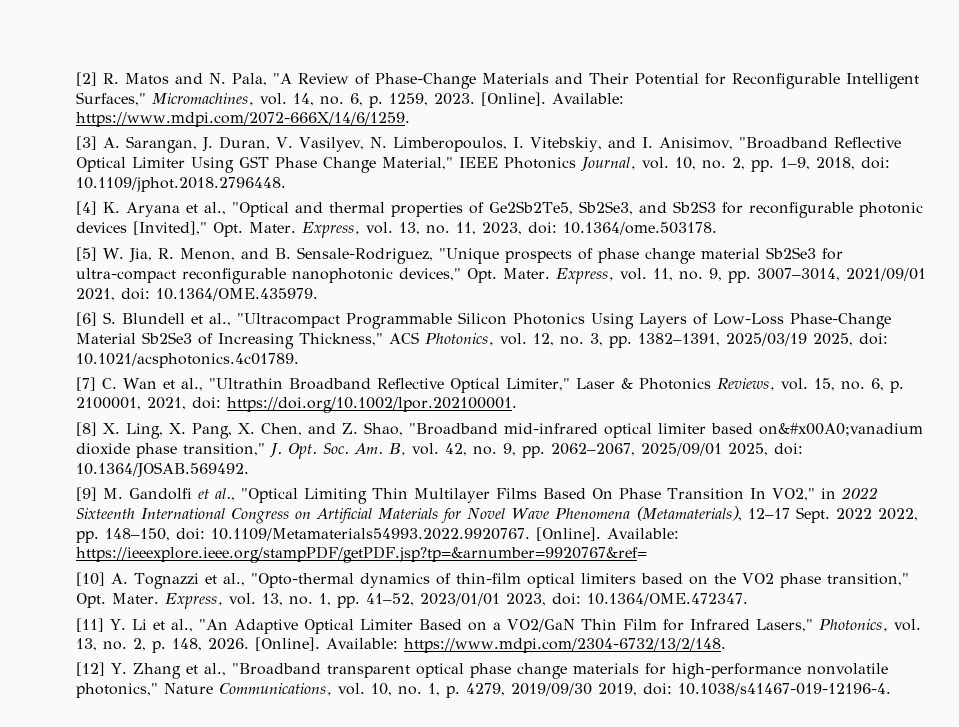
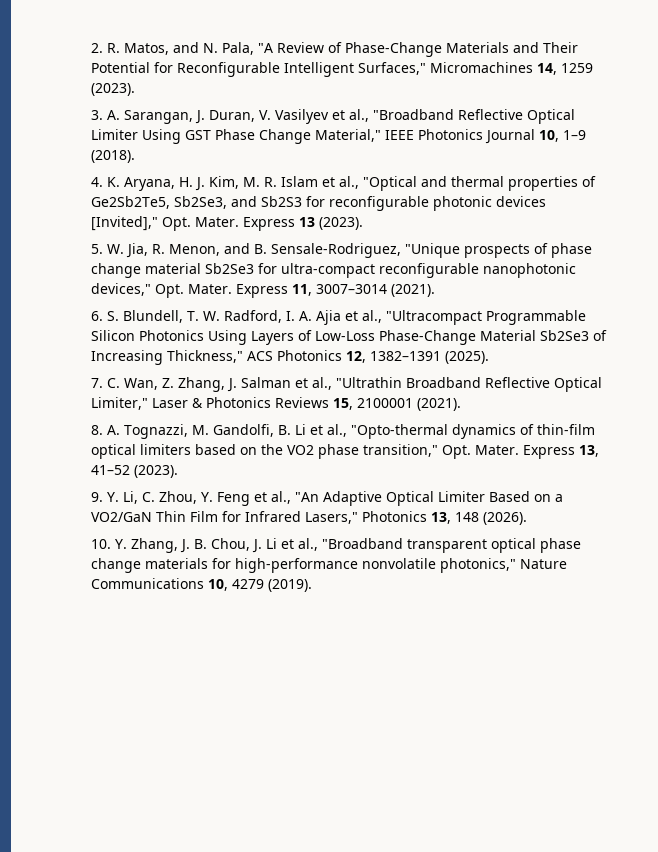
- [2] R. Matos and N. Pala, "A Review of Phase-Change Materials and Their Potential for Reconfigurable Intelligent Surfaces," Micromachines, vol. 14, no. 6, p. 1259, 2023. [Online]. Available: https://www.mdpi.com/2072-666X/14/6/1259.
- [3] A. Sarangan, J. Duran, V. Vasilyev, N. Limberopoulos, I. Vitebskiy, and I. Anisimov, "Broadband Reflective Optical Limiter Using GST Phase Change Material," IEEE Photonics Journal, vol. 10, no. 2, pp. 1–9, 2018, doi: 10.1109/jphot.2018.2796448.
- [4] K. Aryana et al., "Optical and thermal properties of Ge2Sb2Te5, Sb2Se3, and Sb2S3 for reconfigurable photonic devices [Invited]," Opt. Mater.
+ 2. R. Matos, and N. Pala, "A Review of Phase-Change Materials and Their Potential for Reconfigurable Intelligent Surfaces," Micromachines 14, 1259 (2023).
+ 3. A. Sarangan, J. Duran, V. Vasilyev et al., "Broadband Reflective Optical Limiter Using GST Phase Change Material," IEEE Photonics Journal 10, 1–9 (2018).
+ 4. K. Aryana, H. J. Kim, M. R. Islam et al., "Optical and thermal properties of Ge2Sb2Te5, Sb2Se3, and Sb2S3 for reconfigurable photonic devices [Invited]," Opt. Mater.
- Express, vol. 13, no. 11, 2023, doi: 10.1364/ome.503178.
- [5] W. Jia, R. Menon, and B. Sensale-Rodriguez, "Unique prospects of phase change material Sb2Se3 for ultra-compact reconfigurable nanophotonic devices," Opt. Mater.
+ Express 13 (2023).
+ 5. W. Jia, R. Menon, and B. Sensale-Rodriguez, "Unique prospects of phase change material Sb2Se3 for ultra-compact reconfigurable nanophotonic devices," Opt. Mater.
- Express, vol. 11, no. 9, pp. 3007–3014, 2021/09/01 2021, doi: 10.1364/OME.435979.
- [6] S. Blundell et al., "Ultracompact Programmable Silicon Photonics Using Layers of Low-Loss Phase-Change Material Sb2Se3 of Increasing Thickness," ACS Photonics, vol. 12, no. 3, pp. 1382–1391, 2025/03/19 2025, doi: 10.1021/acsphotonics.4c01789.
- [7] C. Wan et al., "Ultrathin Broadband Reflective Optical Limiter," Laser & Photonics Reviews, vol. 15, no. 6, p. 2100001, 2021, doi: https://doi.org/10.1002/lpor.202100001.
- [8] X. Ling, X. Pang, X. Chen, and Z. Shao, "Broadband mid-infrared optical limiter based on&#x00A0;vanadium dioxide phase transition," J. Opt. Soc. Am. B, vol. 42, no. 9, pp. 2062–2067, 2025/09/01 2025, doi: 10.1364/JOSAB.569492.
- [9] M. Gandolfi et al., "Optical Limiting Thin Multilayer Films Based On Phase Transition In VO2," in 2022 Sixteenth International Congress on Artificial Materials for Novel Wave Phenomena (Metamaterials), 12–17 Sept. 2022 2022, pp. 148–150, doi: 10.1109/Metamaterials54993.2022.9920767. [Online]. Available: https://ieeexplore.ieee.org/stampPDF/getPDF.jsp?tp=&arnumber=9920767&ref=
- [10] A. Tognazzi et al., "Opto-thermal dynamics of thin-film optical limiters based on the VO2 phase transition," Opt. Mater.
+ Express 11, 3007–3014 (2021).
+ 6. S. Blundell, T. W. Radford, I. A. Ajia et al., "Ultracompact Programmable Silicon Photonics Using Layers of Low-Loss Phase-Change Material Sb2Se3 of Increasing Thickness," ACS Photonics 12, 1382–1391 (2025).
+ 7. C. Wan, Z. Zhang, J. Salman et al., "Ultrathin Broadband Reflective Optical Limiter," Laser & Photonics Reviews 15, 2100001 (2021).
+ 8. A. Tognazzi, M. Gandolfi, B. Li et al., "Opto-thermal dynamics of thin-film optical limiters based on the VO2 phase transition," Opt. Mater.
- Express, vol. 13, no. 1, pp. 41–52, 2023/01/01 2023, doi: 10.1364/OME.472347.
- [11] Y. Li et al., "An Adaptive Optical Limiter Based on a VO2/GaN Thin Film for Infrared Lasers," Photonics, vol. 13, no. 2, p. 148, 2026. [Online]. Available: https://www.mdpi.com/2304-6732/13/2/148.
- [12] Y. Zhang et al., "Broadband transparent optical phase change materials for high-performance nonvolatile photonics," Nature Communications, vol. 10, no. 1, p. 4279, 2019/09/30 2019, doi: 10.1038/s41467-019-12196-4.
+ Express 13, 41–52 (2023).
+ 9. Y. Li, C. Zhou, Y. Feng et al., "An Adaptive Optical Limiter Based on a VO2/GaN Thin Film for Infrared Lasers," Photonics 13, 148 (2026).
+ 10. Y. Zhang, J. B. Chou, J. Li et al., "Broadband transparent optical phase change materials for high-performance nonvolatile photonics," Nature Communications 10, 4279 (2019).

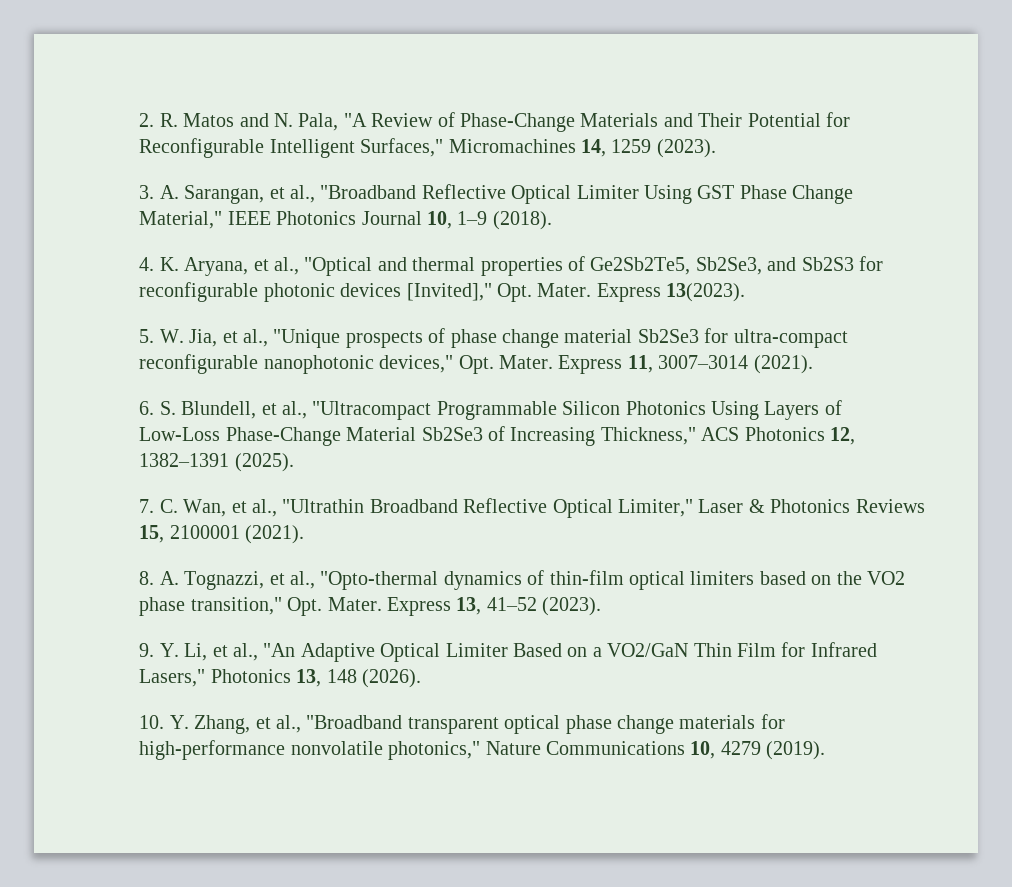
- 2. R. Matos, and N. Pala, "A Review of Phase-Change Materials and Their Potential for Reconfigurable Intelligent Surfaces," Micromachines 14, 1259 (2023).
+ 2. R. Matos and N. Pala, "A Review of Phase-Change Materials and Their Potential for Reconfigurable Intelligent Surfaces," Micromachines 14, 1259 (2023).
- 3. A. Sarangan, J. Duran, V. Vasilyev et al., "Broadband Reflective Optical Limiter Using GST Phase Change Material," IEEE Photonics Journal 10, 1–9 (2018).
+ 3. A. Sarangan, et al., "Broadband Reflective Optical Limiter Using GST Phase Change Material," IEEE Photonics Journal 10, 1–9 (2018).
- 4. K. Aryana, H. J. Kim, M. R. Islam et al., "Optical and thermal properties of Ge2Sb2Te5, Sb2Se3, and Sb2S3 for reconfigurable photonic devices [Invited]," Opt. Mater.
+ 4. K. Aryana, et al., "Optical and thermal properties of Ge2Sb2Te5, Sb2Se3, and Sb2S3 for reconfigurable photonic devices [Invited]," Opt. Mater.
- Express 13 (2023).
+ Express 13(2023).
- 5. W. Jia, R. Menon, and B. Sensale-Rodriguez, "Unique prospects of phase change material Sb2Se3 for ultra-compact reconfigurable nanophotonic devices," Opt. Mater.
+ 5. W. Jia, et al., "Unique prospects of phase change material Sb2Se3 for ultra-compact reconfigurable nanophotonic devices," Opt. Mater.
- 6. S. Blundell, T. W. Radford, I. A. Ajia et al., "Ultracompact Programmable Silicon Photonics Using Layers of Low-Loss Phase-Change Material Sb2Se3 of Increasing Thickness," ACS Photonics 12, 1382–1391 (2025).
+ 6. S. Blundell, et al., "Ultracompact Programmable Silicon Photonics Using Layers of Low-Loss Phase-Change Material Sb2Se3 of Increasing Thickness," ACS Photonics 12, 1382–1391 (2025).
- 7. C. Wan, Z. Zhang, J. Salman et al., "Ultrathin Broadband Reflective Optical Limiter," Laser & Photonics Reviews 15, 2100001 (2021).
+ 7. C. Wan, et al., "Ultrathin Broadband Reflective Optical Limiter," Laser & Photonics Reviews 15, 2100001 (2021).
- 8. A. Tognazzi, M. Gandolfi, B. Li et al., "Opto-thermal dynamics of thin-film optical limiters based on the VO2 phase transition," Opt. Mater.
+ 8. A. Tognazzi, et al., "Opto-thermal dynamics of thin-film optical limiters based on the VO2 phase transition," Opt. Mater.
- 9. Y. Li, C. Zhou, Y. Feng et al., "An Adaptive Optical Limiter Based on a VO2/GaN Thin Film for Infrared Lasers," Photonics 13, 148 (2026).
+ 9. Y. Li, et al., "An Adaptive Optical Limiter Based on a VO2/GaN Thin Film for Infrared Lasers," Photonics 13, 148 (2026).
- 10. Y. Zhang, J. B. Chou, J. Li et al., "Broadband transparent optical phase change materials for high-performance nonvolatile photonics," Nature Communications 10, 4279 (2019).
+ 10. Y. Zhang, et al., "Broadband transparent optical phase change materials for high-performance nonvolatile photonics," Nature Communications 10, 4279 (2019).

